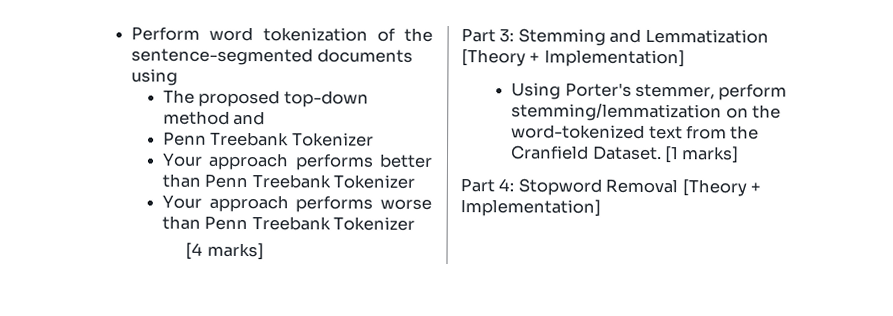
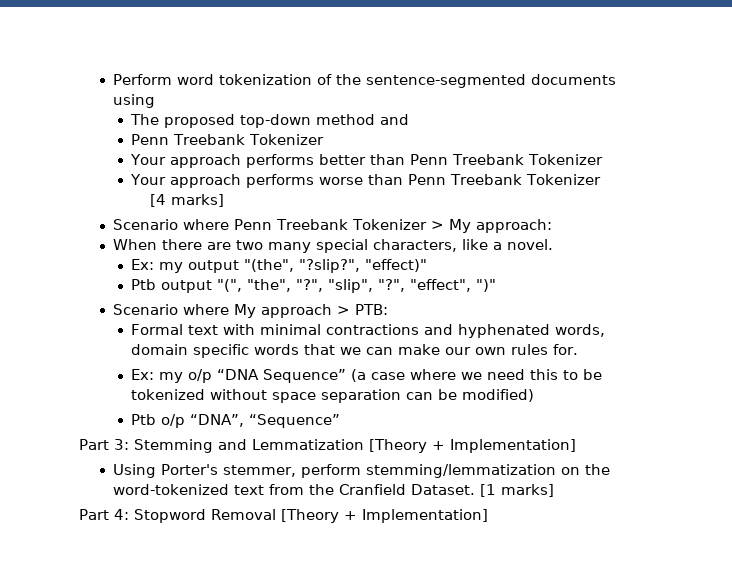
+ Scenario where Penn Treebank Tokenizer > My approach:
+ When there are two many special characters, like a novel.
+ Ex: my output "(the", "?slip?", "effect)"
+ Ptb output "(", "the", "?", "slip", "?", "effect", ")"
+ Scenario where My approach > PTB:
+ Formal text with minimal contractions and hyphenated words, domain specific words that we can make our own rules for.
+ Ex: my o/p “DNA Sequence” (a case where we need this to be tokenized without space separation can be modified)
+ Ptb o/p “DNA”, “Sequence”

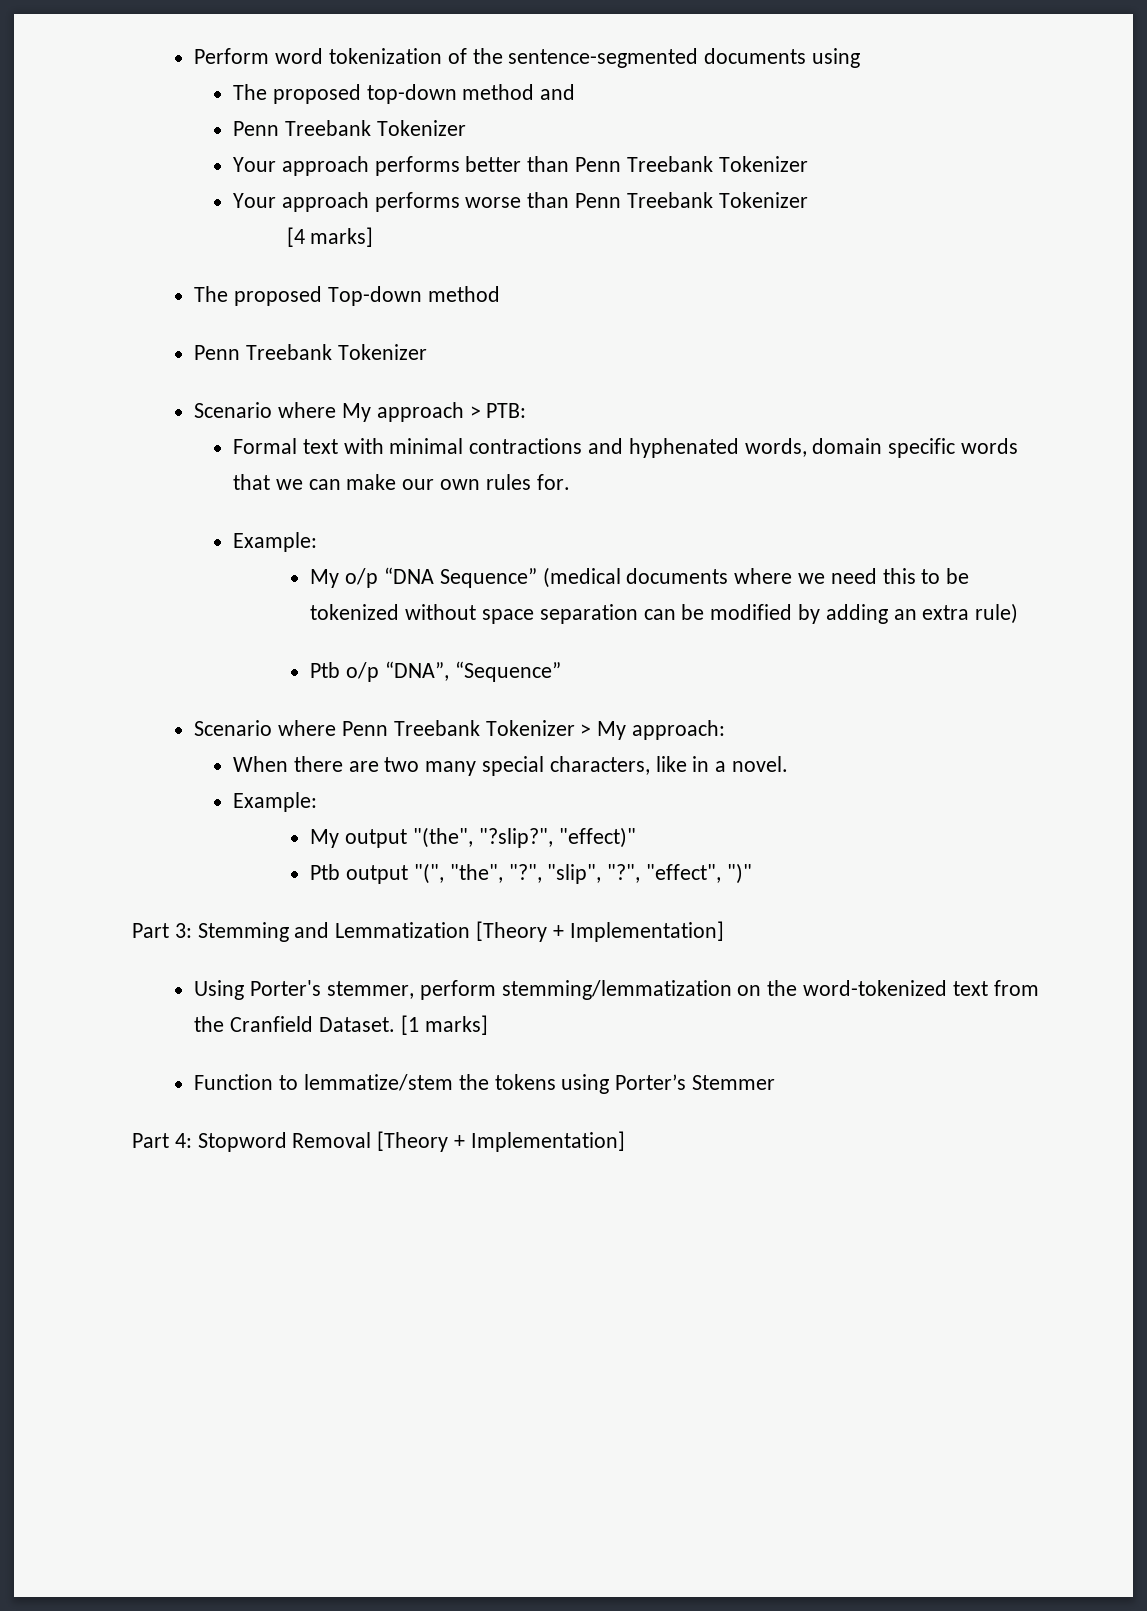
- Scenario where Penn Treebank Tokenizer > My approach:
- When there are two many special characters, like a novel.
- Ex: my output "(the", "?slip?", "effect)"
- Ptb output "(", "the", "?", "slip", "?", "effect", ")"
+ The proposed Top-down method
+ Penn Treebank Tokenizer
  Formal text with minimal contractions and hyphenated words, domain specific words that we can make our own rules for.
- Ex: my o/p “DNA Sequence” (a case where we need this to be tokenized without space separation can be modified)
+ Example:
+ My o/p “DNA Sequence” (medical documents where we need this to be tokenized without space separation can be modified by adding an extra rule)
  Ptb o/p “DNA”, “Sequence”
+ Scenario where Penn Treebank Tokenizer > My approach:
+ When there are two many special characters, like in a novel.
+ Example:
+ My output "(the", "?slip?", "effect)"
+ Ptb output "(", "the", "?", "slip", "?", "effect", ")"
+ Function to lemmatize/stem the tokens using Porter’s Stemmer

